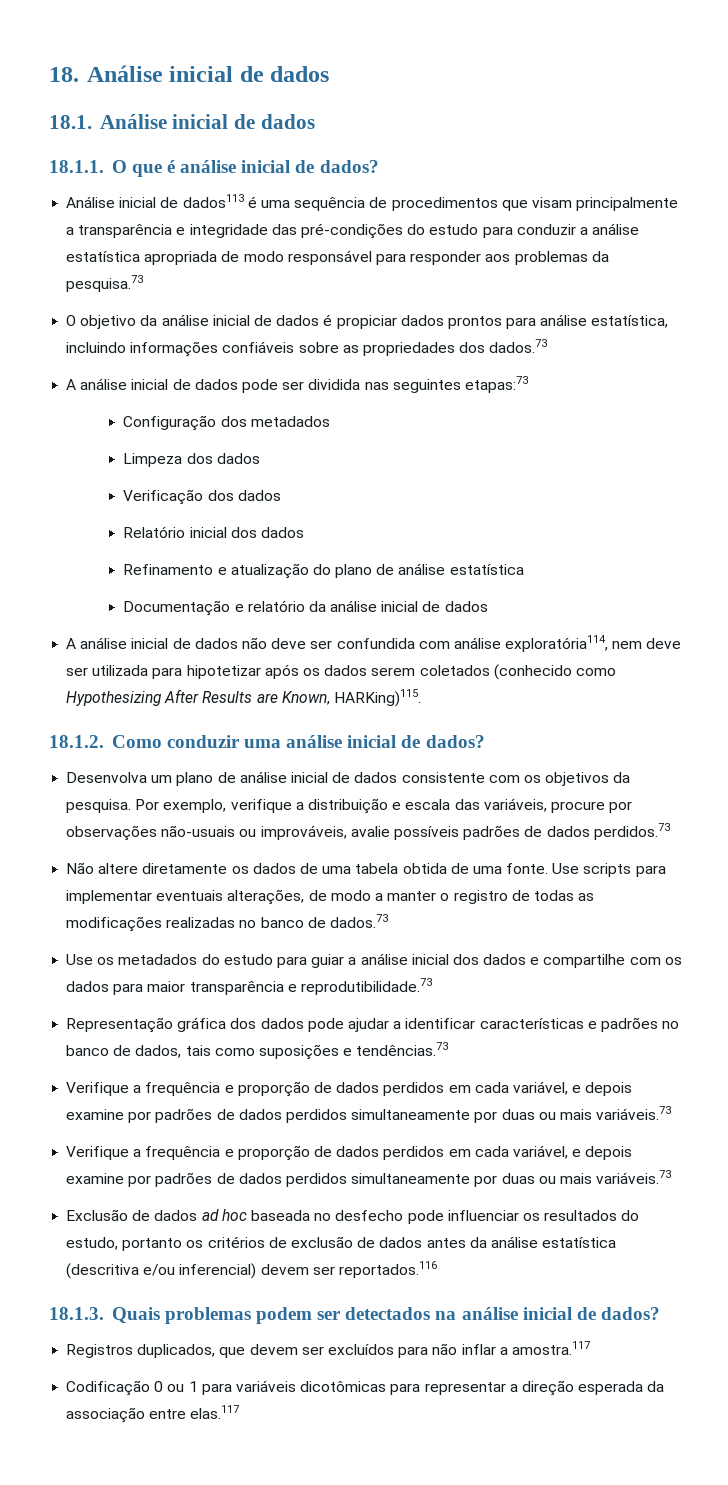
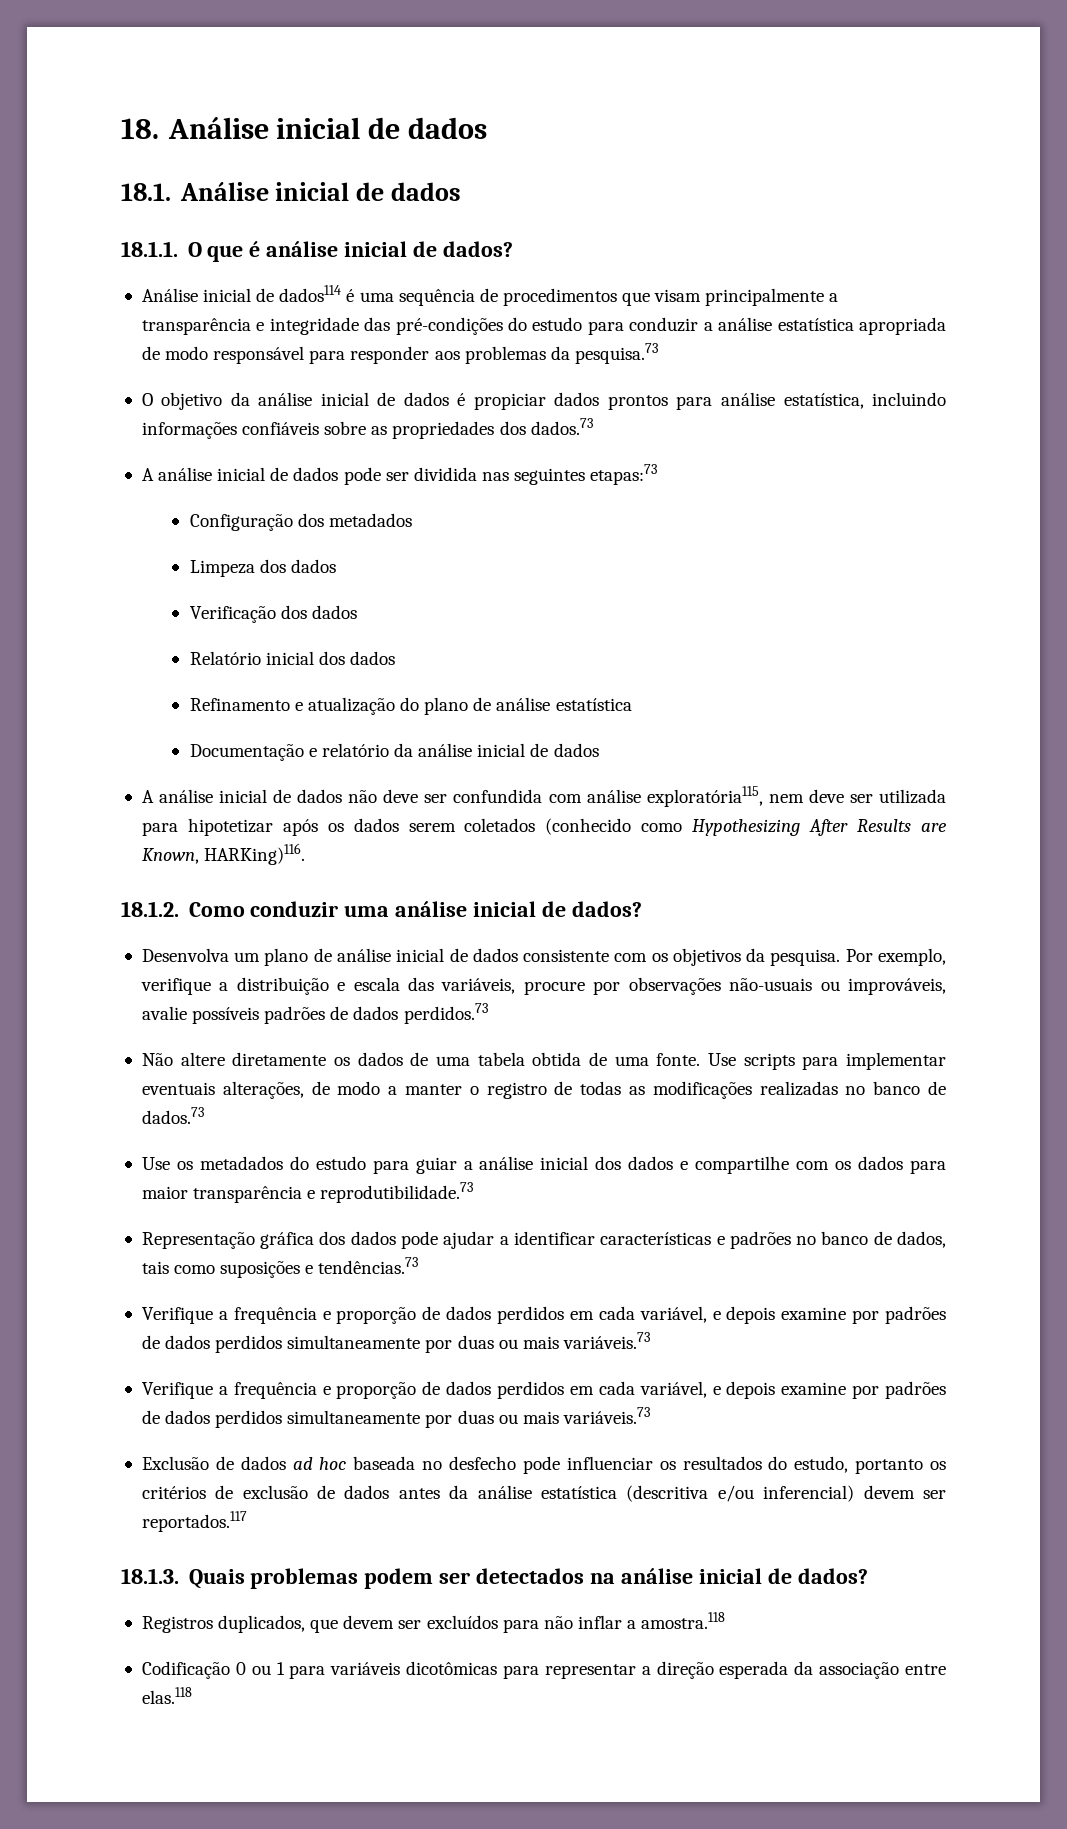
- Análise inicial de dados113 é uma sequência de procedimentos que visam principalmente a transparência e integridade das pré-condições do estudo para conduzir a análise estatística apropriada de modo responsável para responder aos problemas da pesquisa.73
+ Análise inicial de dados114 é uma sequência de procedimentos que visam principalmente a transparência e integridade das pré-condições do estudo para conduzir a análise estatística apropriada de modo responsável para responder aos problemas da pesquisa.73
- A análise inicial de dados não deve ser confundida com análise exploratória114, nem deve ser utilizada para hipotetizar após os dados serem coletados (conhecido como Hypothesizing After Results are Known, HARKing)115.
+ A análise inicial de dados não deve ser confundida com análise exploratória115, nem deve ser utilizada para hipotetizar após os dados serem coletados (conhecido como Hypothesizing After Results are Known, HARKing)116.
- Exclusão de dados ad hoc baseada no desfecho pode influenciar os resultados do estudo, portanto os critérios de exclusão de dados antes da análise estatística (descritiva e/ou inferencial) devem ser reportados.116
+ Exclusão de dados ad hoc baseada no desfecho pode influenciar os resultados do estudo, portanto os critérios de exclusão de dados antes da análise estatística (descritiva e/ou inferencial) devem ser reportados.117
- Registros duplicados, que devem ser excluídos para não inflar a amostra.117
+ Registros duplicados, que devem ser excluídos para não inflar a amostra.118
- Codificação 0 ou 1 para variáveis dicotômicas para representar a direção esperada da associação entre elas.117
+ Codificação 0 ou 1 para variáveis dicotômicas para representar a direção esperada da associação entre elas.118

